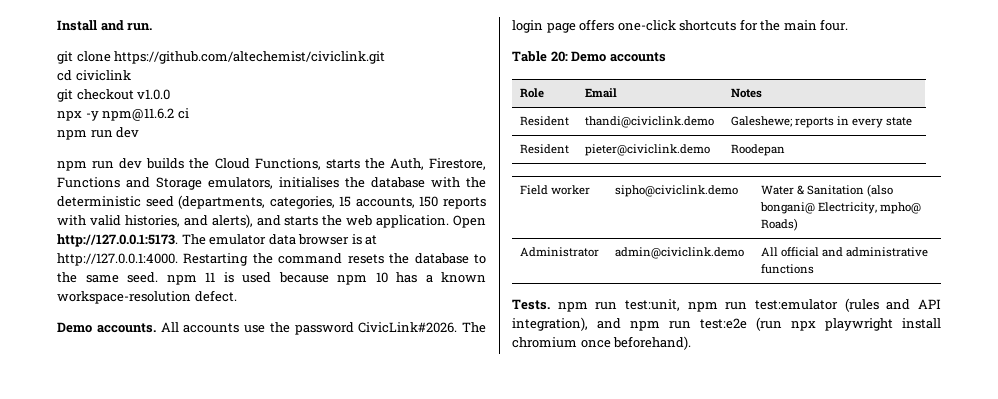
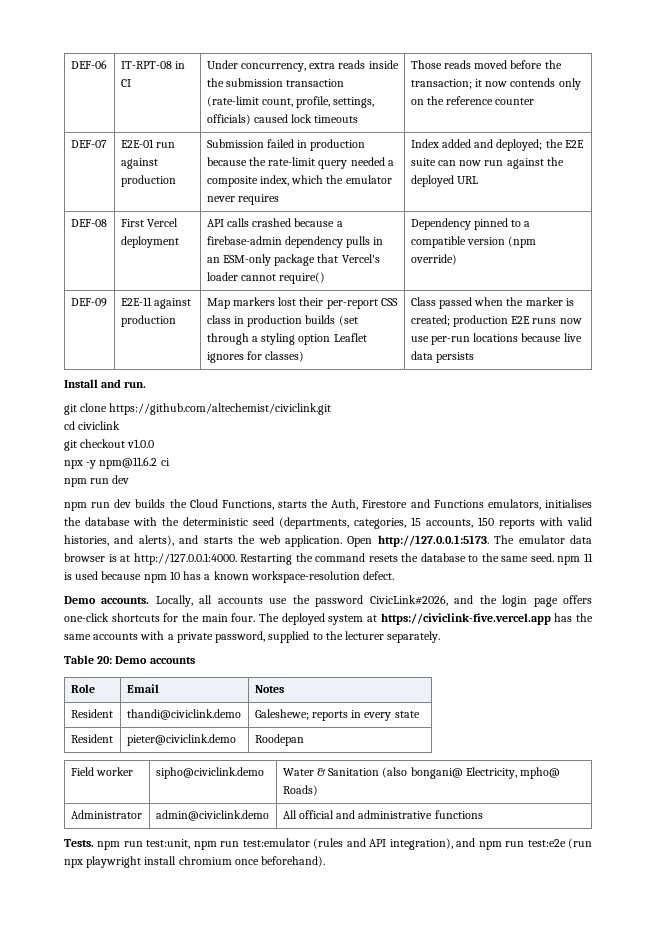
+ DEF-06 | IT-RPT-08 in CI | Under concurrency, extra reads inside the submission transaction (rate-limit count, profile, settings, officials) caused lock timeouts | Those reads moved before the transaction; it now contends only on the reference counter
+ DEF-07 | E2E-01 run against production | Submission failed in production because the rate-limit query needed a composite index, which the emulator never requires | Index added and deployed; the E2E suite can now run against the deployed URL
+ DEF-08 | First Vercel deployment | API calls crashed because a firebase-admin dependency pulls in an ESM-only package that Vercel's loader cannot require() | Dependency pinned to a compatible version (npm override)
+ DEF-09 | E2E-11 against production | Map markers lost their per-report CSS class in production builds (set through a styling option Leaflet ignores for classes) | Class passed when the marker is created; production E2E runs now use per-run locations because live data persists
- npm run dev builds the Cloud Functions, starts the Auth, Firestore, Functions and Storage emulators, initialises the database with the deterministic seed (departments, categories, 15 accounts, 150 reports with valid histories, and alerts), and starts the web application.
+ npm run dev builds the Cloud Functions, starts the Auth, Firestore and Functions emulators, initialises the database with the deterministic seed (departments, categories, 15 accounts, 150 reports with valid histories, and alerts), and starts the web application.
- All accounts use the password CivicLink#2026. The login page offers one-click shortcuts for the main four.
+ Locally, all accounts use the password CivicLink#2026, and the login page offers one-click shortcuts for the main four. The deployed system at https://civiclink-five.vercel.app has the same accounts with a private password, supplied to the lecturer separately.

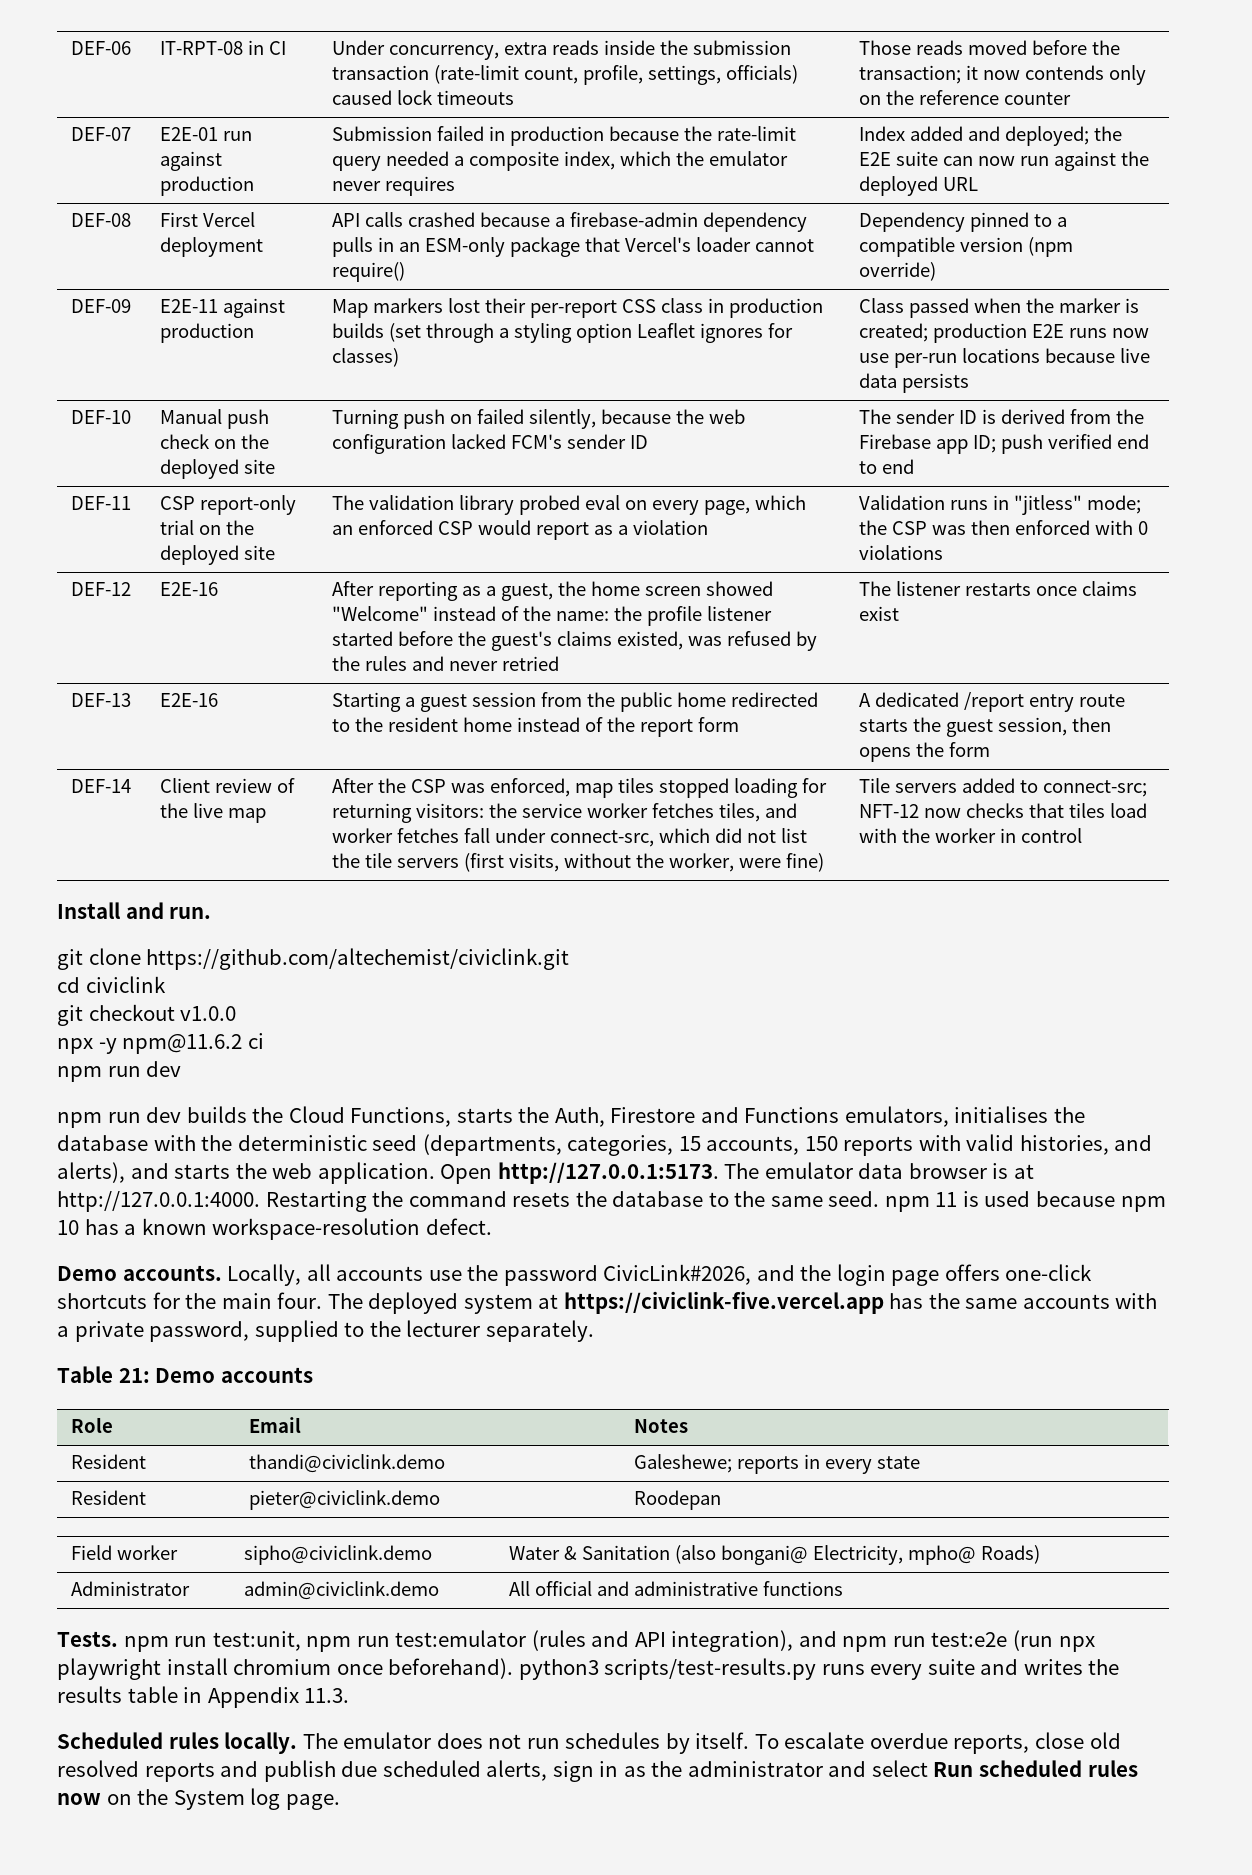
+ DEF-10 | Manual push check on the deployed site | Turning push on failed silently, because the web configuration lacked FCM's sender ID | The sender ID is derived from the Firebase app ID; push verified end to end
+ DEF-11 | CSP report-only trial on the deployed site | The validation library probed eval on every page, which an enforced CSP would report as a violation | Validation runs in "jitless" mode; the CSP was then enforced with 0 violations
+ DEF-12 | E2E-16 | After reporting as a guest, the home screen showed "Welcome" instead of the name: the profile listener started before the guest's claims existed, was refused by the rules and never retried | The listener restarts once claims exist
+ DEF-13 | E2E-16 | Starting a guest session from the public home redirected to the resident home instead of the report form | A dedicated /report entry route starts the guest session, then opens the form
+ DEF-14 | Client review of the live map | After the CSP was enforced, map tiles stopped loading for returning visitors: the service worker fetches tiles, and worker fetches fall under connect-src, which did not list the tile servers (first visits, without the worker, were fine) | Tile servers added to connect-src; NFT-12 now checks that tiles load with the worker in control
- Table 20: Demo accounts
+ Table 21: Demo accounts
- Tests. npm run test:unit, npm run test:emulator (rules and API integration), and npm run test:e2e (run npx playwright install chromium once beforehand).
+ Tests. npm run test:unit, npm run test:emulator (rules and API integration), and npm run test:e2e (run npx playwright install chromium once beforehand). python3 scripts/test-results.py runs every suite and writes the results table in Appendix 11.3.
+ Scheduled rules locally. The emulator does not run schedules by itself. To escalate overdue reports, close old resolved reports and publish due scheduled alerts, sign in as the administrator and select Run scheduled rules now on the System log page.

